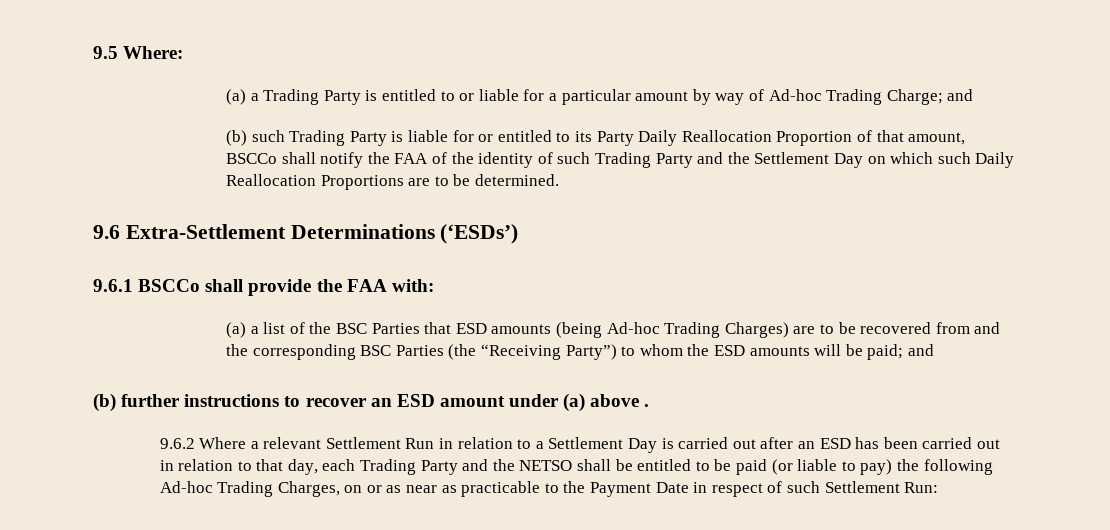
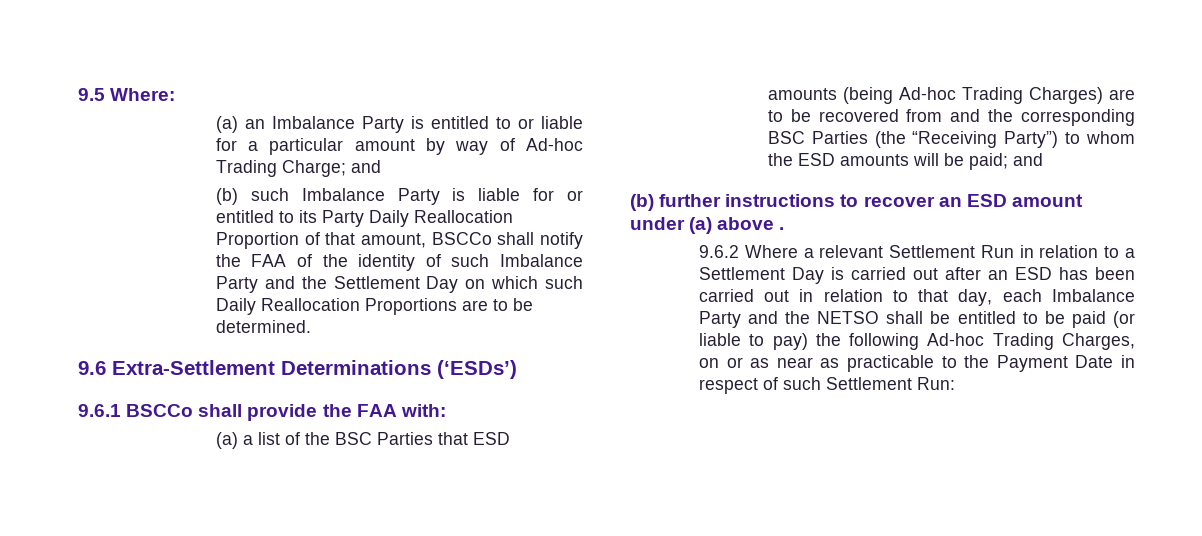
- (a) a Trading Party is entitled to or liable for a particular amount by way of Ad-hoc Trading Charge; and
+ (a) an Imbalance Party is entitled to or liable for a particular amount by way of Ad-hoc Trading Charge; and
- (b) such Trading Party is liable for or entitled to its Party Daily Reallocation Proportion of that amount, BSCCo shall notify the FAA of the identity of such Trading Party and the Settlement Day on which such Daily Reallocation Proportions are to be determined.
+ (b) such Imbalance Party is liable for or entitled to its Party Daily Reallocation Proportion of that amount, BSCCo shall notify the FAA of the identity of such Imbalance Party and the Settlement Day on which such Daily Reallocation Proportions are to be determined.
- 9.6.2 Where a relevant Settlement Run in relation to a Settlement Day is carried out after an ESD has been carried out in relation to that day, each Trading Party and the NETSO shall be entitled to be paid (or liable to pay) the following Ad-hoc Trading Charges, on or as near as practicable to the Payment Date in respect of such Settlement Run:
+ 9.6.2 Where a relevant Settlement Run in relation to a Settlement Day is carried out after an ESD has been carried out in relation to that day, each Imbalance Party and the NETSO shall be entitled to be paid (or liable to pay) the following Ad-hoc Trading Charges, on or as near as practicable to the Payment Date in respect of such Settlement Run:

